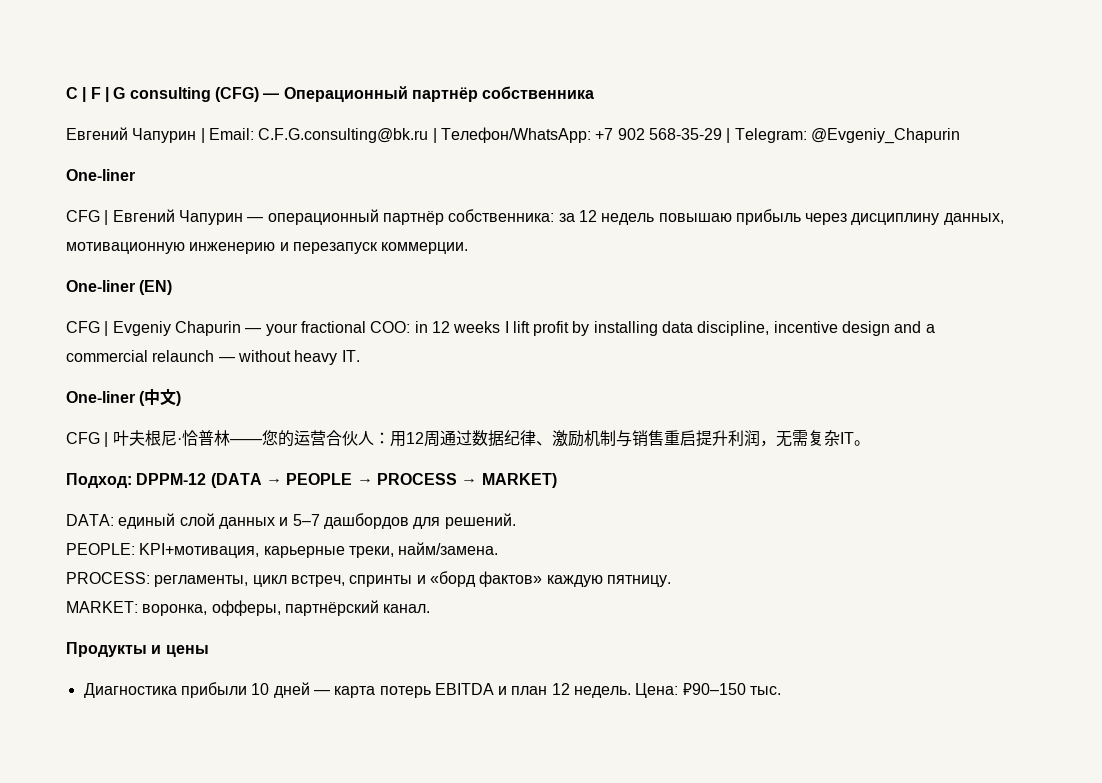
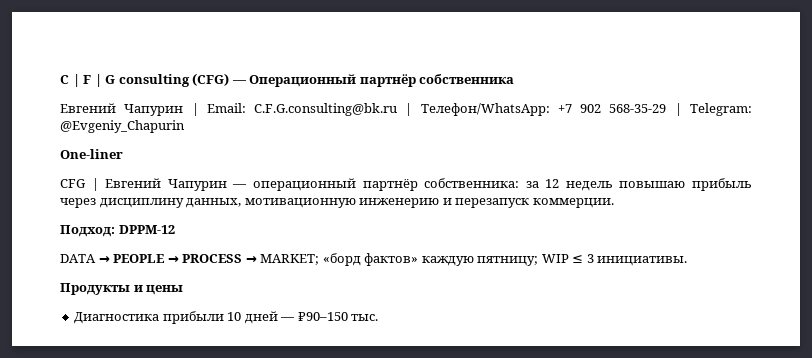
- One-liner (EN)
- CFG | Evgeniy Chapurin — your fractional COO: in 12 weeks I lift profit by installing data discipline, incentive design and a commercial relaunch — without heavy IT.
- One-liner (中文)
- CFG | 叶夫根尼·恰普林——您的运营合伙人：用12周通过数据纪律、激励机制与销售重启提升利润，无需复杂IT。
- Подход: DPPM-12 (DATA → PEOPLE → PROCESS → MARKET)
- DATA: единый слой данных и 5–7 дашбордов для решений.
- PEOPLE: KPI+мотивация, карьерные треки, найм/замена.
- PROCESS: регламенты, цикл встреч, спринты и «борд фактов» каждую пятницу.
- MARKET: воронка, офферы, партнёрский канал.
+ Подход: DPPM-12
+ DATA → PEOPLE → PROCESS → MARKET; «борд фактов» каждую пятницу; WIP ≤ 3 инициативы.
- Диагностика прибыли 10 дней — карта потерь EBITDA и план 12 недель. Цена: ₽90–150 тыс.
+ Диагностика прибыли 10 дней — ₽90–150 тыс.

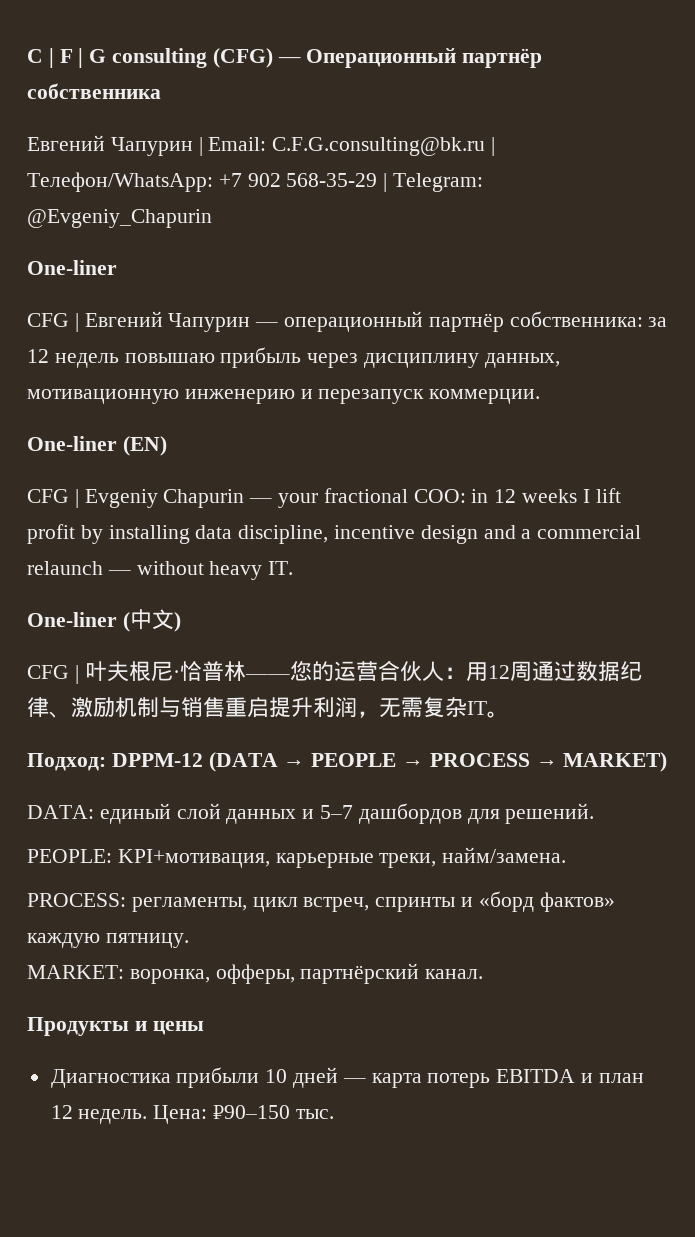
+ One-liner (EN)
+ CFG | Evgeniy Chapurin — your fractional COO: in 12 weeks I lift profit by installing data discipline, incentive design and a commercial relaunch — without heavy IT.
+ One-liner (中文)
+ CFG | 叶夫根尼·恰普林——您的运营合伙人：用12周通过数据纪律、激励机制与销售重启提升利润，无需复杂IT。
- Подход: DPPM-12
- DATA → PEOPLE → PROCESS → MARKET; «борд фактов» каждую пятницу; WIP ≤ 3 инициативы.
+ Подход: DPPM-12 (DATA → PEOPLE → PROCESS → MARKET)
+ DATA: единый слой данных и 5–7 дашбордов для решений.
+ PEOPLE: KPI+мотивация, карьерные треки, найм/замена.
+ PROCESS: регламенты, цикл встреч, спринты и «борд фактов» каждую пятницу.
+ MARKET: воронка, офферы, партнёрский канал.
- Диагностика прибыли 10 дней — ₽90–150 тыс.
+ Диагностика прибыли 10 дней — карта потерь EBITDA и план 12 недель. Цена: ₽90–150 тыс.

